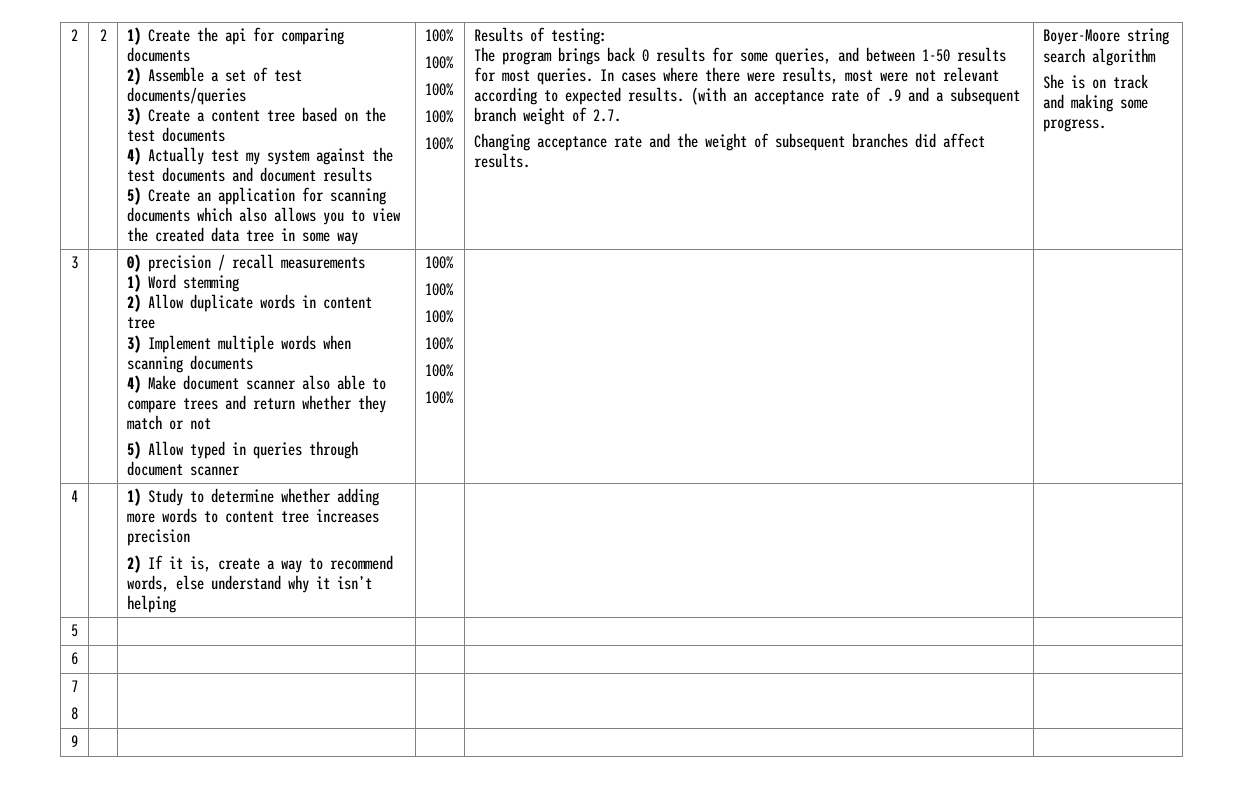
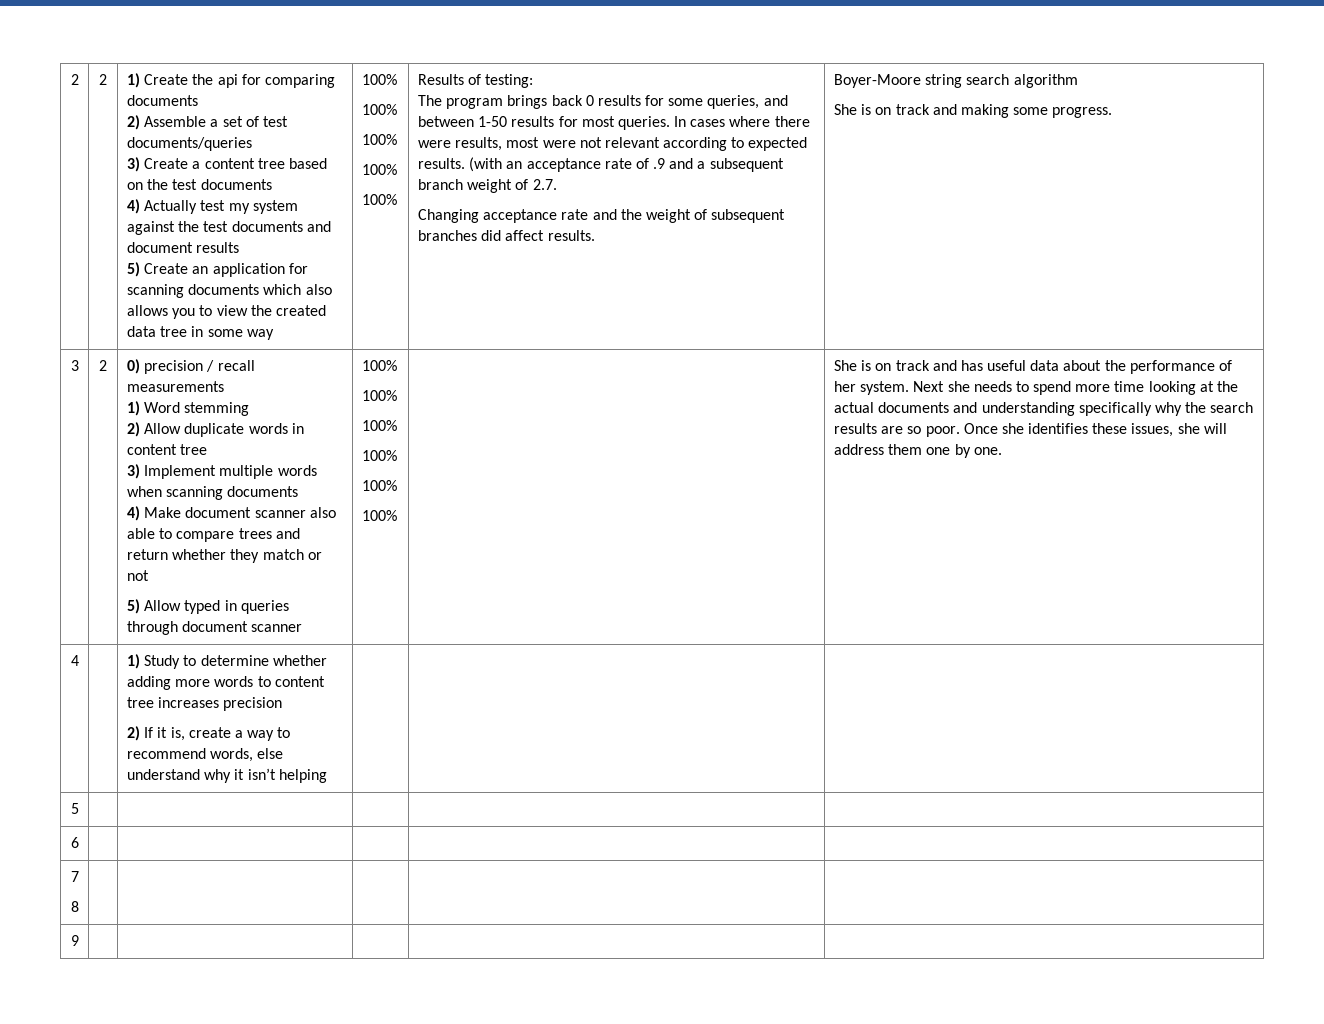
- 3
+ 3 | 2
+ She is on track and has useful data about the performance of her system. Next she needs to spend more time looking at the actual documents and understanding specifically why the search results are so poor. Once she identifies these issues, she will address them one by one.

